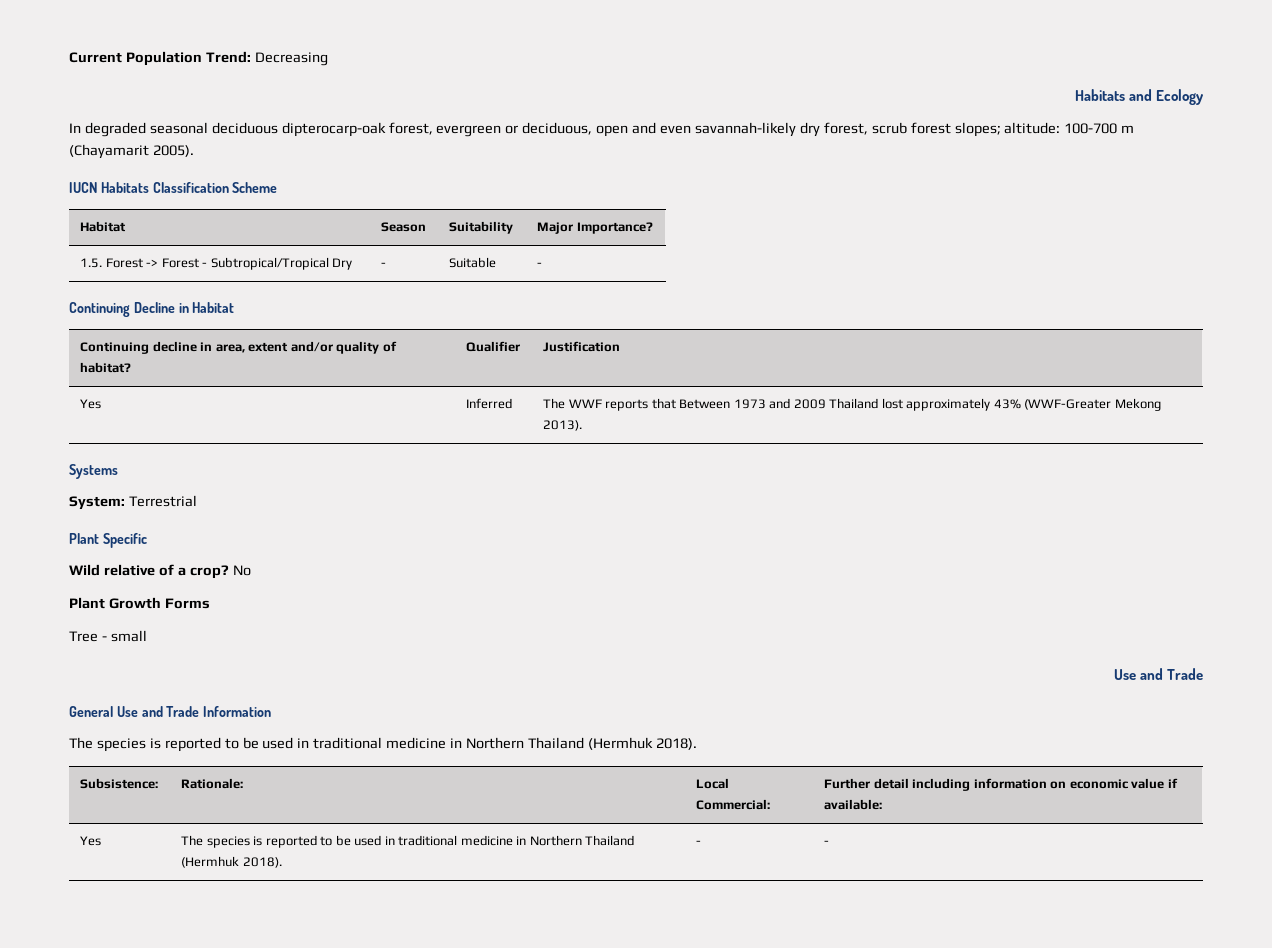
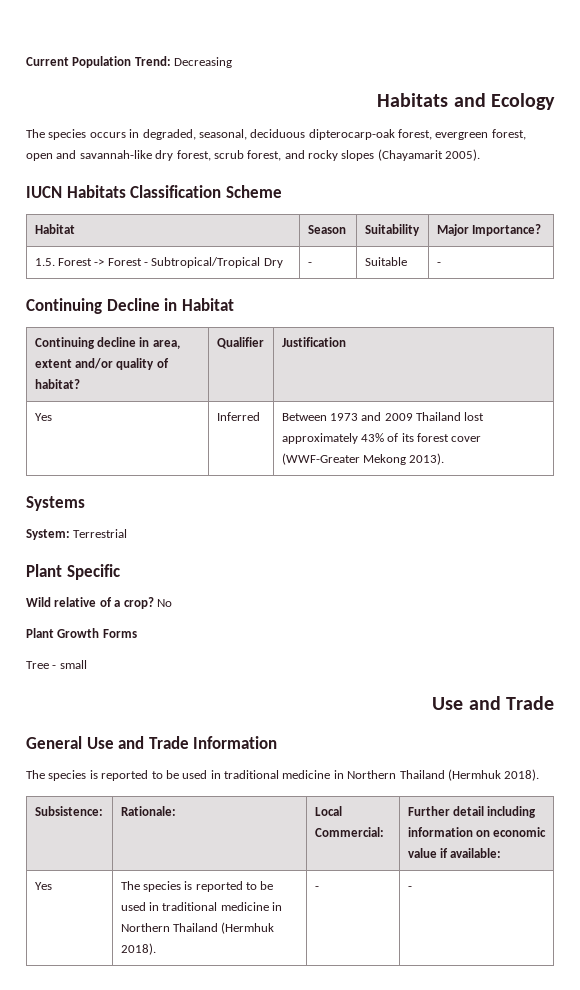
- In degraded seasonal deciduous dipterocarp-oak forest, evergreen or deciduous, open and even savannah-likely dry forest, scrub forest slopes; altitude: 100-700 m (Chayamarit 2005).
+ The species occurs in degraded, seasonal, deciduous dipterocarp-oak forest, evergreen forest, open and savannah-like dry forest, scrub forest, and rocky slopes (Chayamarit 2005).
- Yes | Inferred | The WWF reports that Between 1973 and 2009 Thailand lost approximately 43% (WWF-Greater Mekong 2013).
+ Yes | Inferred | Between 1973 and 2009 Thailand lost approximately 43% of its forest cover (WWF-Greater Mekong 2013).

